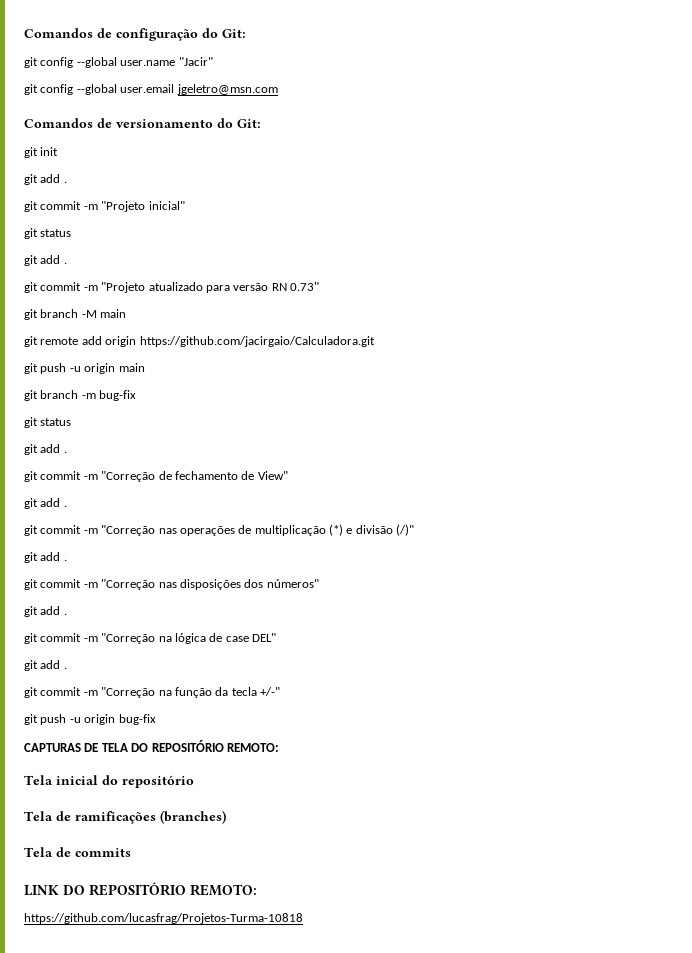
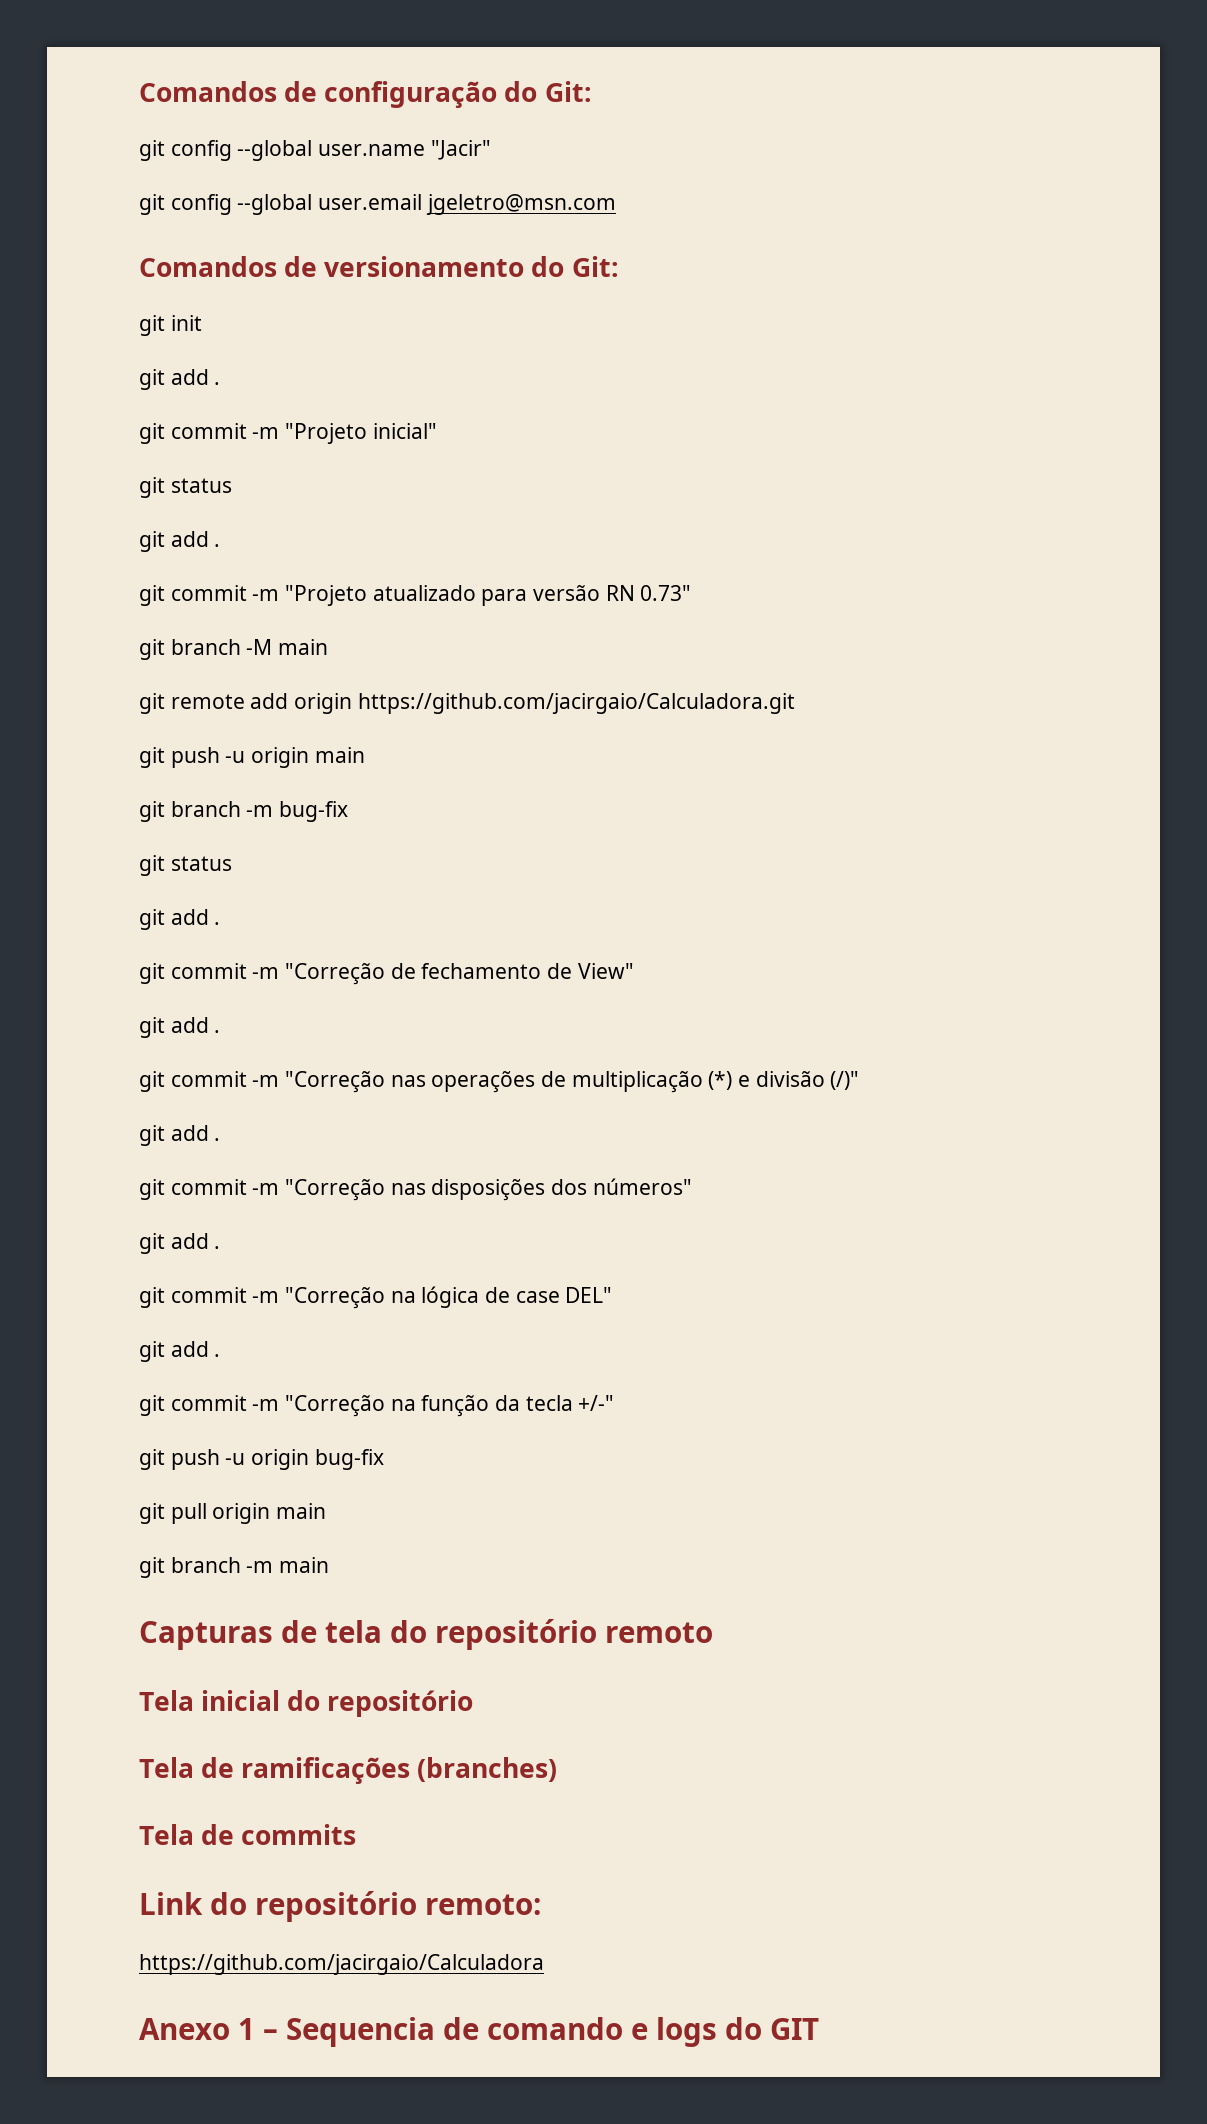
- CAPTURAS DE TELA DO REPOSITÓRIO REMOTO:
+ git pull origin main
+ git branch -m main
+ Capturas de tela do repositório remoto
- LINK DO REPOSITÓRIO REMOTO:
- https://github.com/lucasfrag/Projetos-Turma-10818
+ Link do repositório remoto:
+ https://github.com/jacirgaio/Calculadora
+ Anexo 1 – Sequencia de comando e logs do GIT

